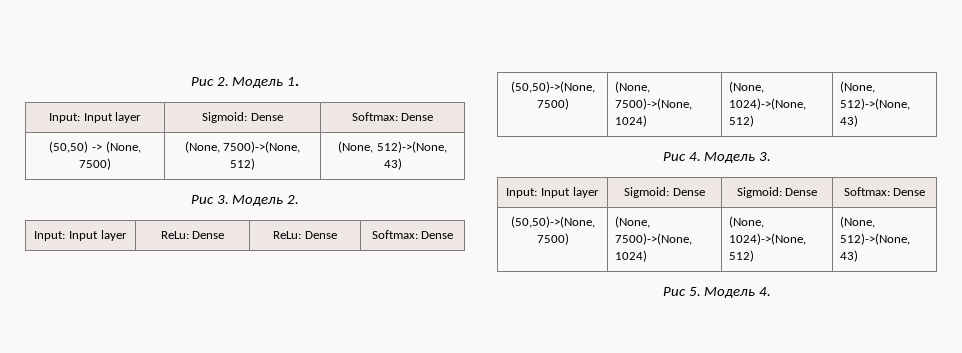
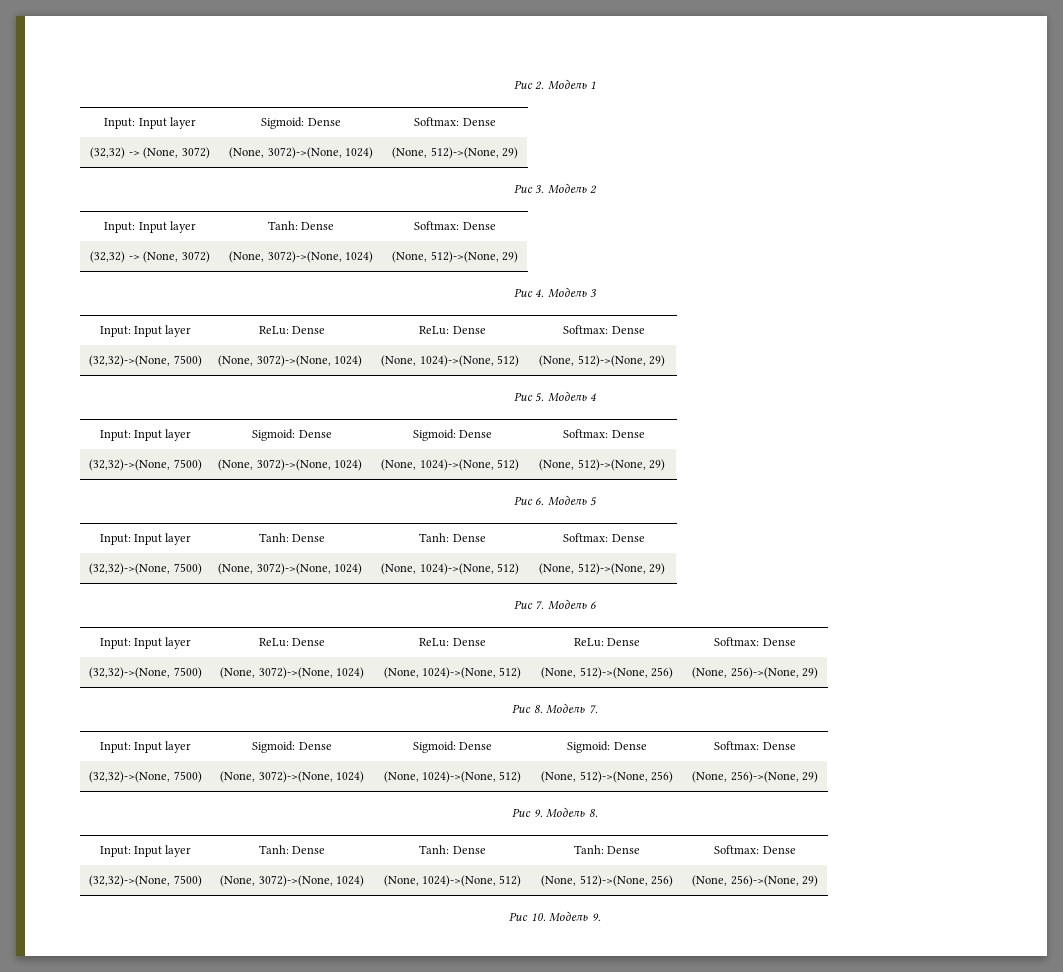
- Рис 2. Модель 1.
+ Рис 2. Модель 1
  Input: Input layer | Sigmoid: Dense | Softmax: Dense
- (50,50) -> (None, 7500) | (None, 7500)->(None, 512) | (None, 512)->(None, 43)
+ (32,32) -> (None, 3072) | (None, 3072)->(None, 1024) | (None, 512)->(None, 29)
- Рис 3. Модель 2.
+ Рис 3. Модель 2
+ Input: Input layer | Tanh: Dense | Softmax: Dense
+ (32,32) -> (None, 3072) | (None, 3072)->(None, 1024) | (None, 512)->(None, 29)
+ Рис 4. Модель 3
  Input: Input layer | ReLu: Dense | ReLu: Dense | Softmax: Dense
- (50,50)->(None, 7500) | (None, 7500)->(None, 1024) | (None, 1024)->(None, 512) | (None, 512)->(None, 43)
- Рис 4. Модель 3.
+ (32,32)->(None, 7500) | (None, 3072)->(None, 1024) | (None, 1024)->(None, 512) | (None, 512)->(None, 29)
+ Рис 5. Модель 4
  Input: Input layer | Sigmoid: Dense | Sigmoid: Dense | Softmax: Dense
- (50,50)->(None, 7500) | (None, 7500)->(None, 1024) | (None, 1024)->(None, 512) | (None, 512)->(None, 43)
- Рис 5. Модель 4.
+ (32,32)->(None, 7500) | (None, 3072)->(None, 1024) | (None, 1024)->(None, 512) | (None, 512)->(None, 29)
+ Рис 6. Модель 5
+ Input: Input layer | Tanh: Dense | Tanh: Dense | Softmax: Dense
+ (32,32)->(None, 7500) | (None, 3072)->(None, 1024) | (None, 1024)->(None, 512) | (None, 512)->(None, 29)
+ Рис 7. Модель 6
+ Input: Input layer | ReLu: Dense | ReLu: Dense | ReLu: Dense | Softmax: Dense
+ (32,32)->(None, 7500) | (None, 3072)->(None, 1024) | (None, 1024)->(None, 512) | (None, 512)->(None, 256) | (None, 256)->(None, 29)
+ Рис 8. Модель 7.
+ Input: Input layer | Sigmoid: Dense | Sigmoid: Dense | Sigmoid: Dense | Softmax: Dense
+ (32,32)->(None, 7500) | (None, 3072)->(None, 1024) | (None, 1024)->(None, 512) | (None, 512)->(None, 256) | (None, 256)->(None, 29)
+ Рис 9. Модель 8.
+ Input: Input layer | Tanh: Dense | Tanh: Dense | Tanh: Dense | Softmax: Dense
+ (32,32)->(None, 7500) | (None, 3072)->(None, 1024) | (None, 1024)->(None, 512) | (None, 512)->(None, 256) | (None, 256)->(None, 29)
+ Рис 10. Модель 9.

